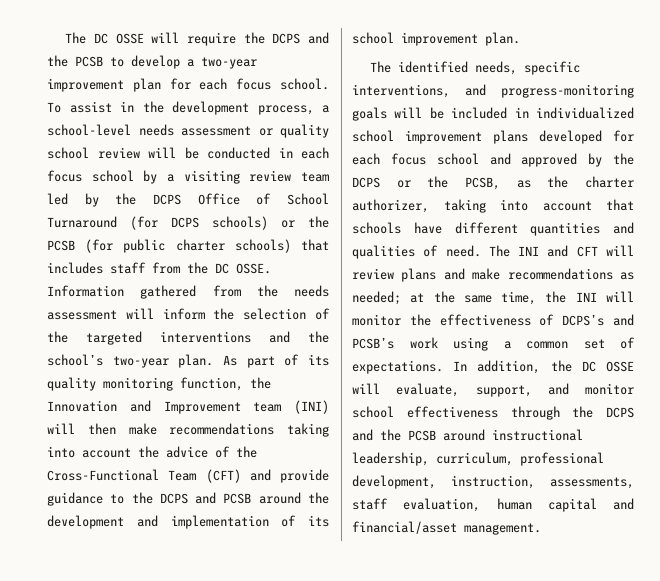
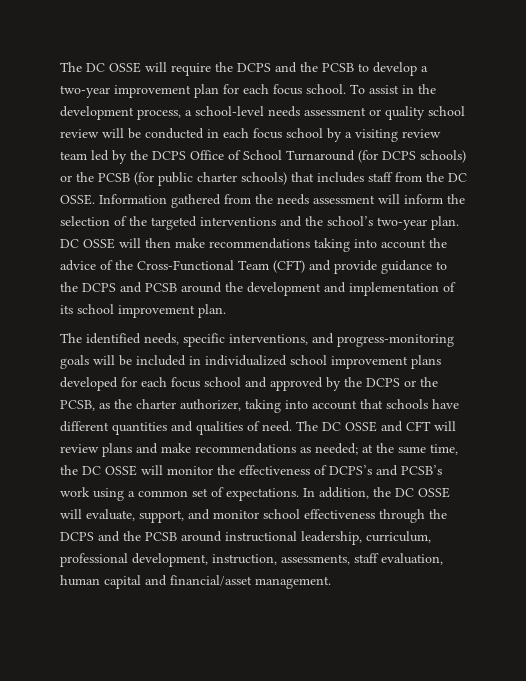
- As part of its quality monitoring function, the Innovation and Improvement team (INI) will then make recommendations taking into account the advice of the Cross-Functional Team (CFT) and provide guidance to the DCPS and PCSB around the development and implementation of its school improvement plan.
+ DC OSSE will then make recommendations taking into account the advice of the Cross-Functional Team (CFT) and provide guidance to the DCPS and PCSB around the development and implementation of its school improvement plan.
- The INI and CFT will review plans and make recommendations as needed; at the same time, the INI will monitor the effectiveness of DCPS’s and PCSB’s work using a common set of expectations.
+ The DC OSSE and CFT will review plans and make recommendations as needed; at the same time, the DC OSSE will monitor the effectiveness of DCPS’s and PCSB’s work using a common set of expectations.

